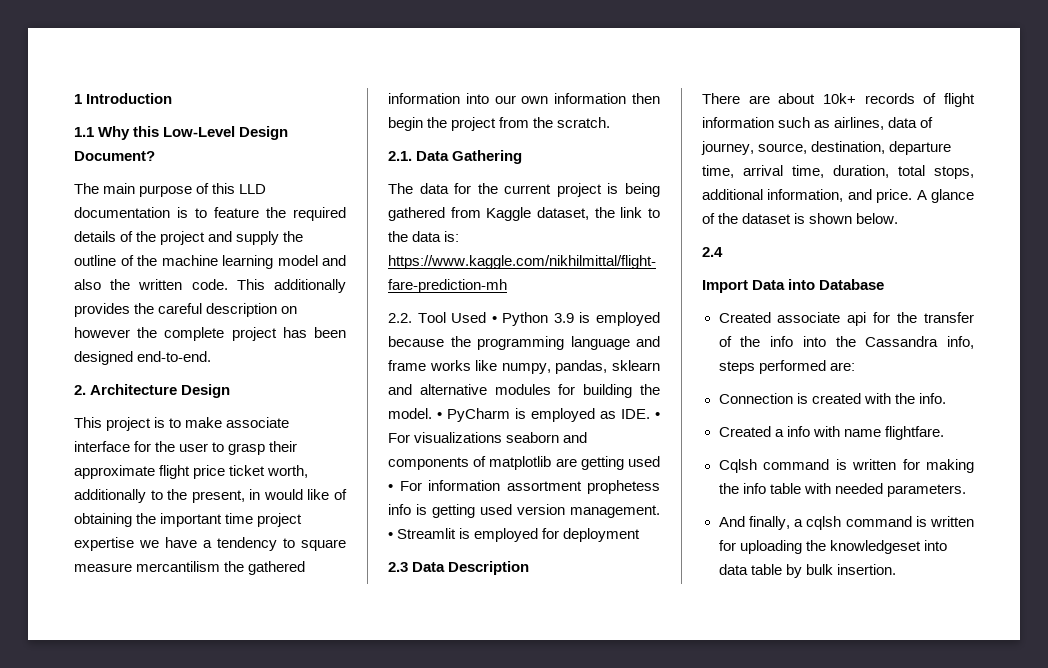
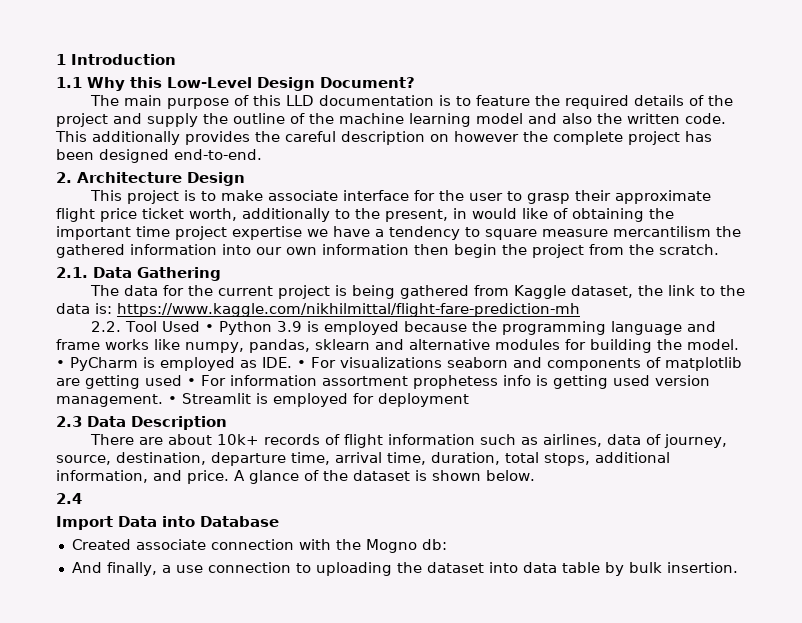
- Created associate api for the transfer of the info into the Cassandra info, steps performed are:
- Connection is created with the info.
- Created a info with name flightfare.
- Cqlsh command is written for making the info table with needed parameters.
- And finally, a cqlsh command is written for uploading the knowledgeset into data table by bulk insertion.
+ Created associate connection with the Mogno db:
+ And finally, a use connection to uploading the dataset into data table by bulk insertion.

